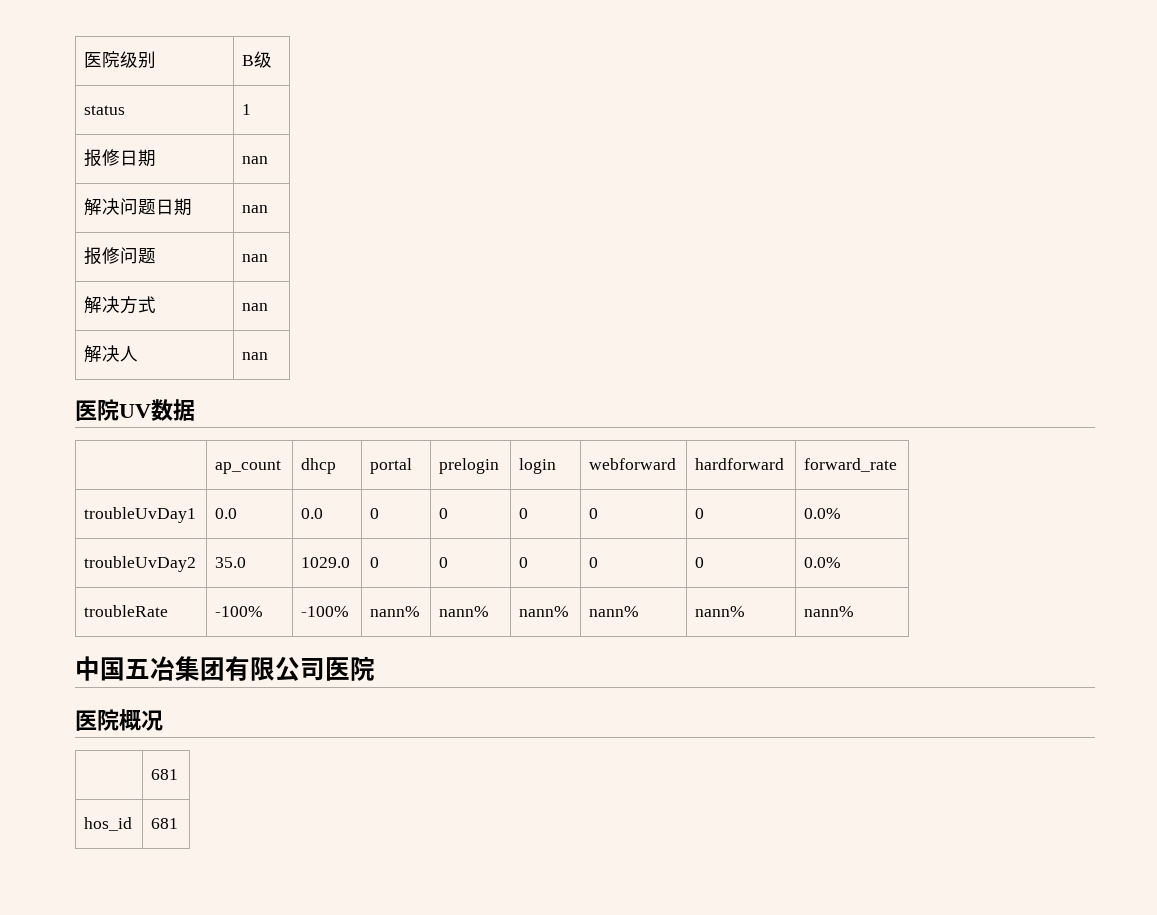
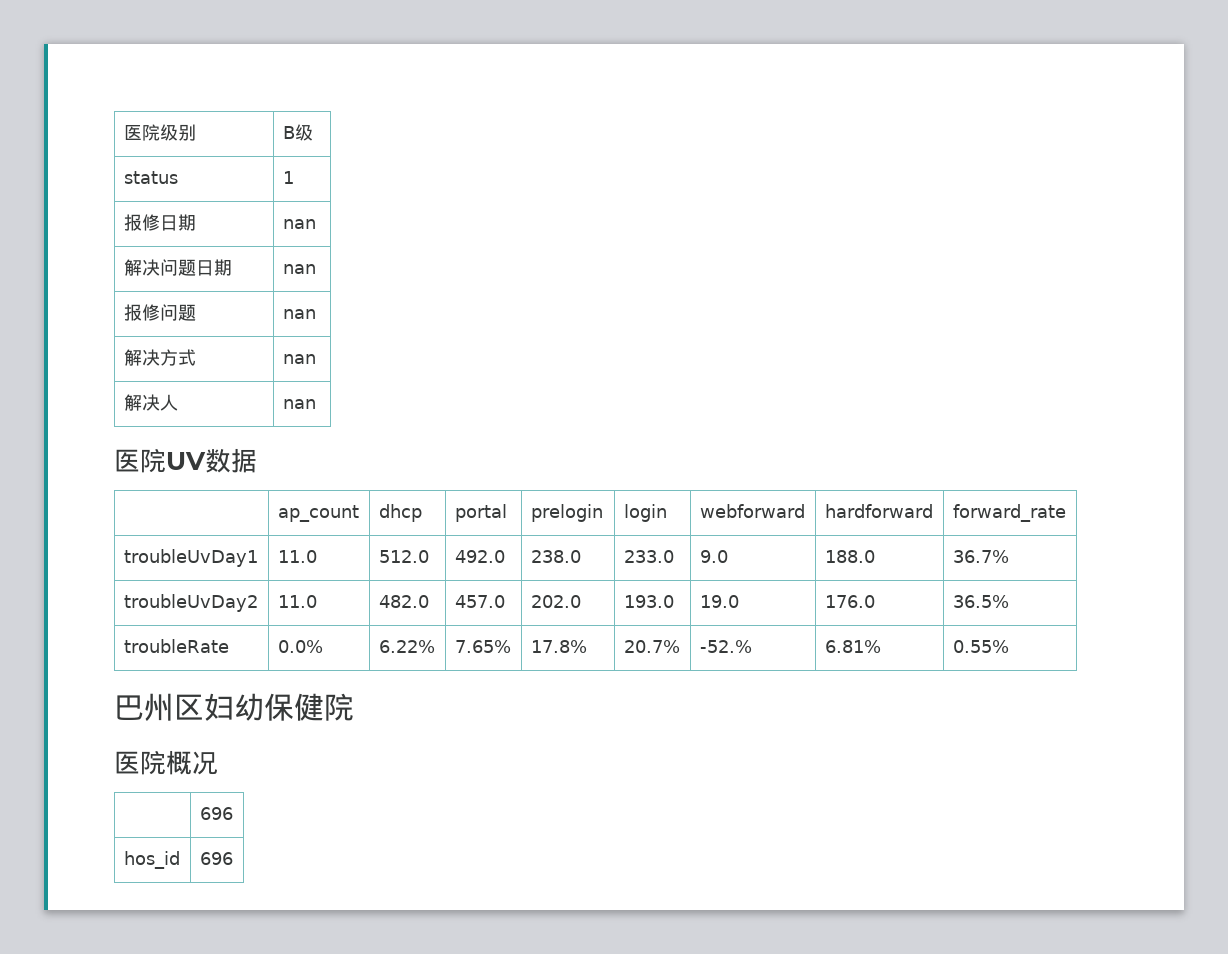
- troubleUvDay1 | 0.0 | 0.0 | 0 | 0 | 0 | 0 | 0 | 0.0%
- troubleUvDay2 | 35.0 | 1029.0 | 0 | 0 | 0 | 0 | 0 | 0.0%
- troubleRate | -100% | -100% | nann% | nann% | nann% | nann% | nann% | nann%
- 中国五冶集团有限公司医院
+ troubleUvDay1 | 11.0 | 512.0 | 492.0 | 238.0 | 233.0 | 9.0 | 188.0 | 36.7%
+ troubleUvDay2 | 11.0 | 482.0 | 457.0 | 202.0 | 193.0 | 19.0 | 176.0 | 36.5%
+ troubleRate | 0.0% | 6.22% | 7.65% | 17.8% | 20.7% | -52.% | 6.81% | 0.55%
+ 巴州区妇幼保健院
  医院概况
- | 681
+ | 696
- hos_id | 681
+ hos_id | 696

